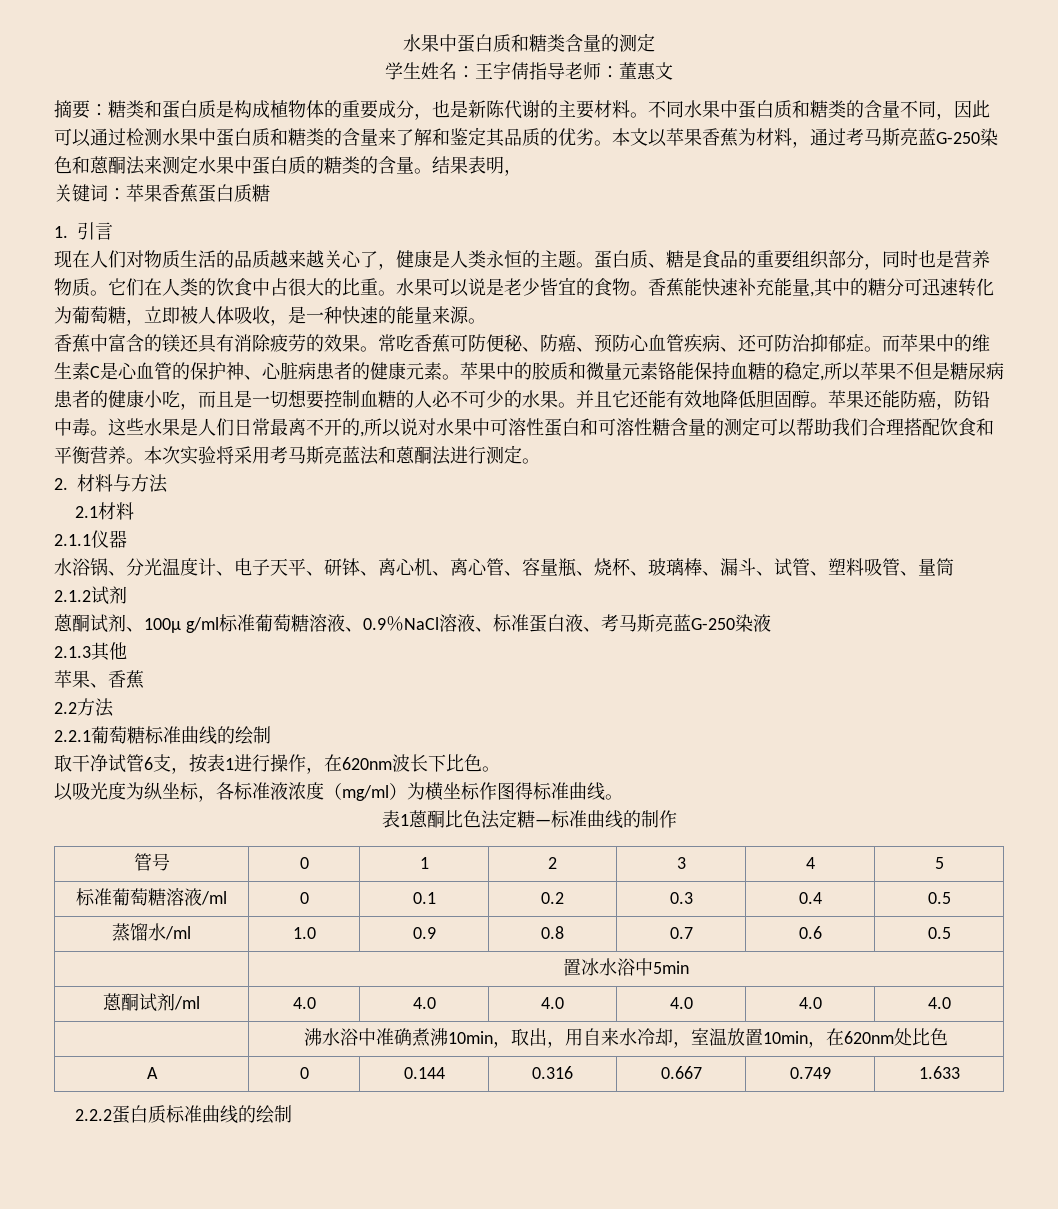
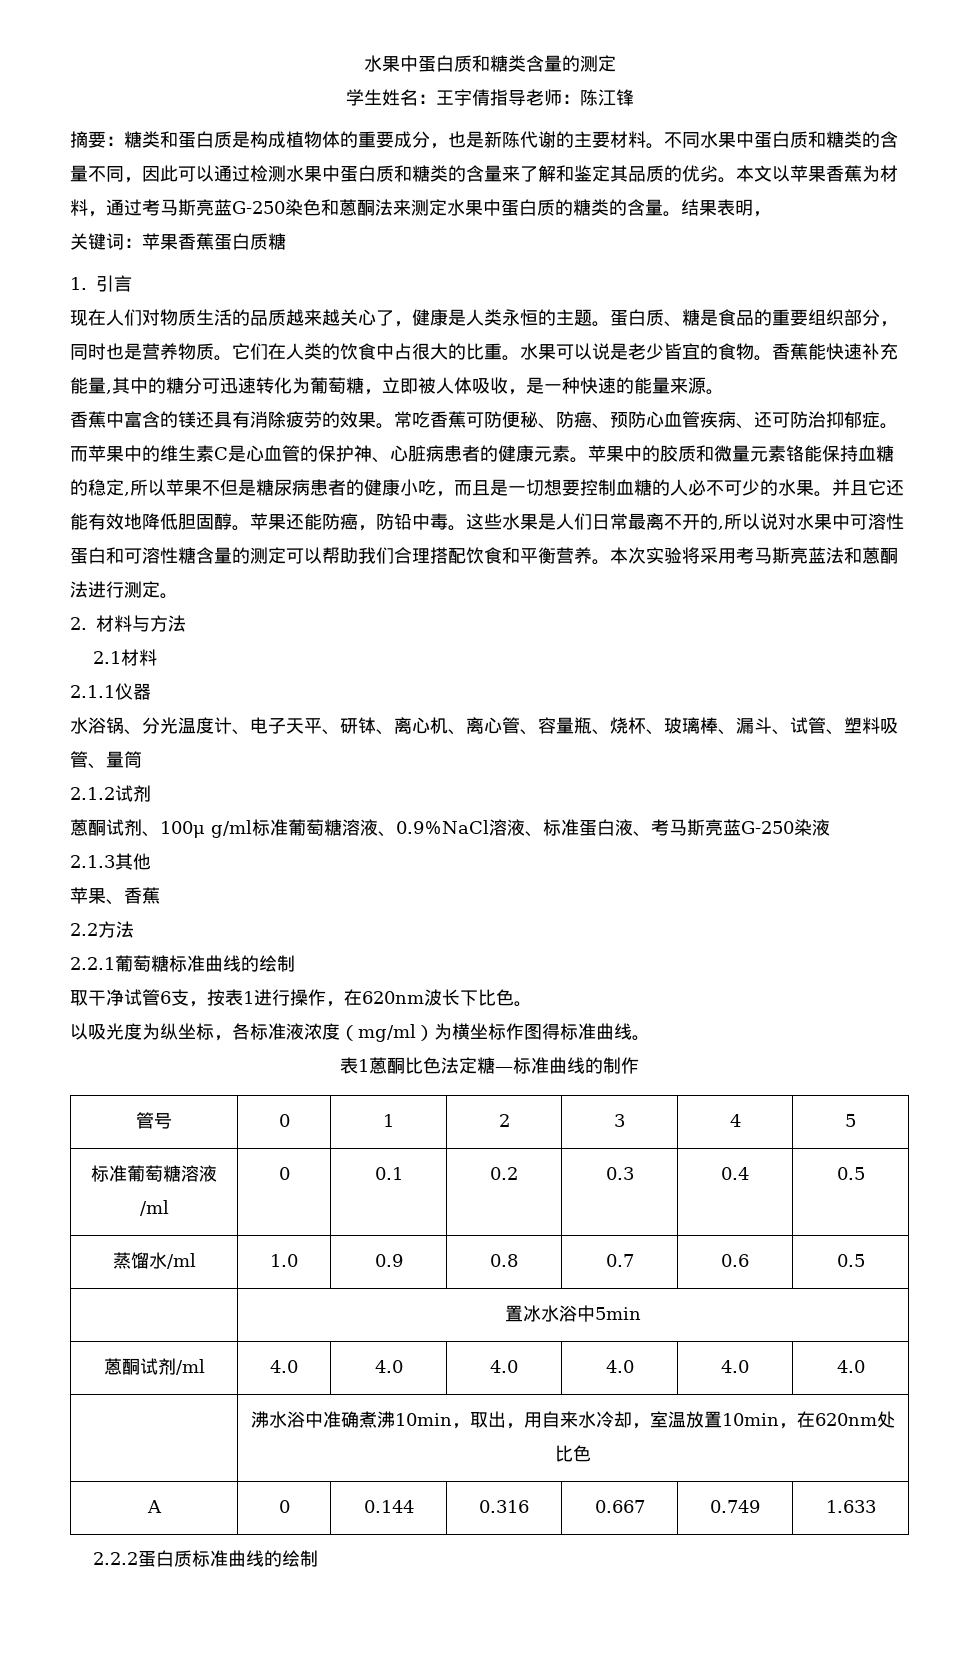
- 学生姓名：王宇倩指导老师：董惠文
+ 学生姓名：王宇倩指导老师：陈江锋

